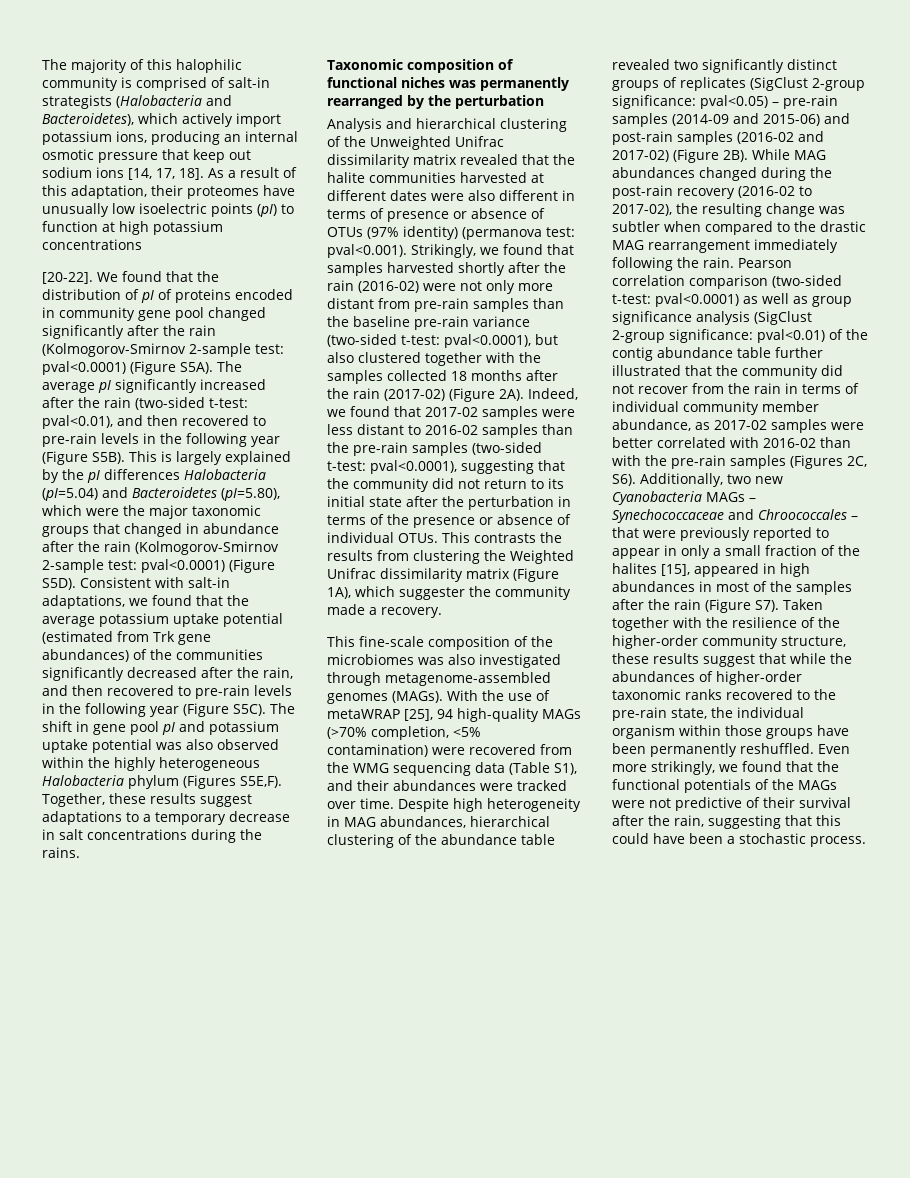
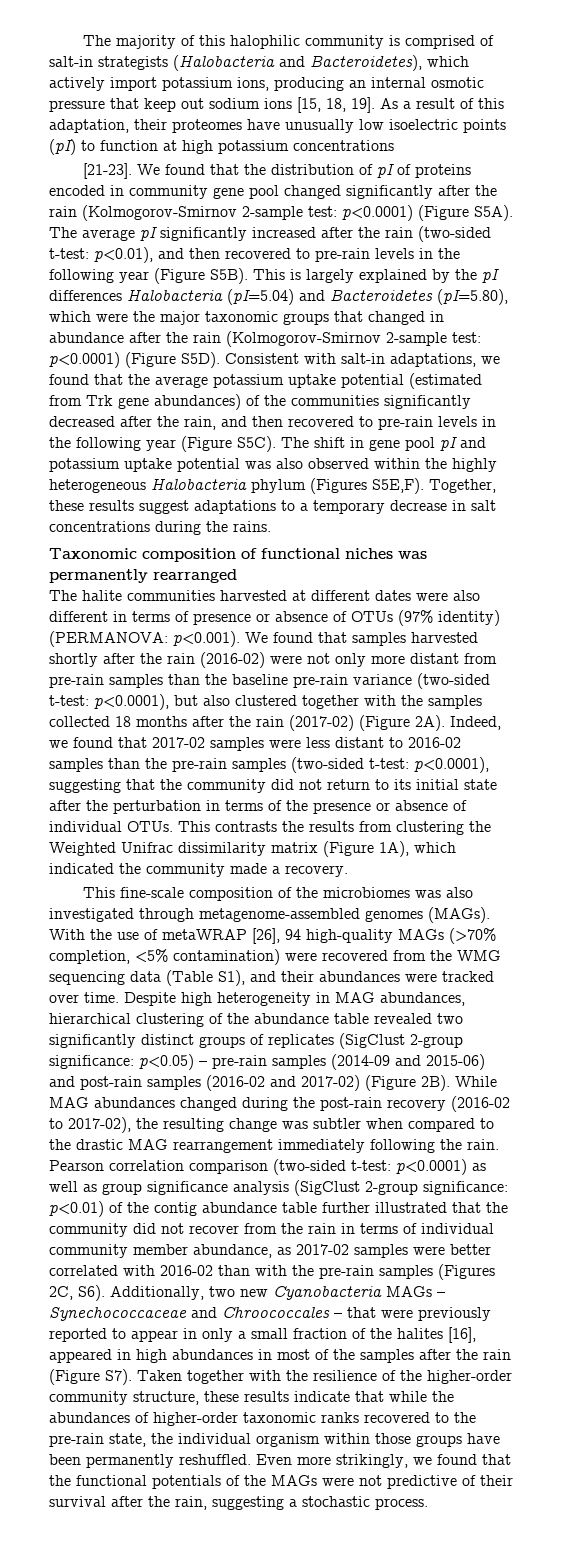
- The majority of this halophilic community is comprised of salt-in strategists (Halobacteria and Bacteroidetes), which actively import potassium ions, producing an internal osmotic pressure that keep out sodium ions [14, 17, 18].
+ The majority of this halophilic community is comprised of salt-in strategists (Halobacteria and Bacteroidetes), which actively import potassium ions, producing an internal osmotic pressure that keep out sodium ions [15, 18, 19].
- [20-22].
+ [21-23].
- We found that the distribution of pI of proteins encoded in community gene pool changed significantly after the rain (Kolmogorov-Smirnov 2-sample test: pval<0.0001) (Figure S5A).
+ We found that the distribution of pI of proteins encoded in community gene pool changed significantly after the rain (Kolmogorov-Smirnov 2-sample test: p<0.0001) (Figure S5A).
- The average pI significantly increased after the rain (two-sided t-test: pval<0.01), and then recovered to pre-rain levels in the following year (Figure S5B).
+ The average pI significantly increased after the rain (two-sided t-test: p<0.01), and then recovered to pre-rain levels in the following year (Figure S5B).
- This is largely explained by the pI differences Halobacteria (pI=5.04) and Bacteroidetes (pI=5.80), which were the major taxonomic groups that changed in abundance after the rain (Kolmogorov-Smirnov 2-sample test: pval<0.0001) (Figure S5D).
+ This is largely explained by the pI differences Halobacteria (pI=5.04) and Bacteroidetes (pI=5.80), which were the major taxonomic groups that changed in abundance after the rain (Kolmogorov-Smirnov 2-sample test: p<0.0001) (Figure S5D).
- Taxonomic composition of functional niches was permanently rearranged by the perturbation
- Analysis and hierarchical clustering of the Unweighted Unifrac dissimilarity matrix revealed that the halite communities harvested at different dates were also different in terms of presence or absence of OTUs (97% identity) (permanova test: pval<0.001). Strikingly, we found that samples harvested shortly after the rain (2016-02) were not only more distant from pre-rain samples than the baseline pre-rain variance (two-sided t-test:
+ Taxonomic composition of functional niches was permanently rearranged
+ The halite communities harvested at different dates were also different in terms of presence or absence of OTUs (97% identity) (PERMANOVA: p<0.001). We found that samples harvested shortly after the rain (2016-02) were not only more distant from pre-rain samples than the baseline pre-rain variance (two-sided t-test:
- pval<0.0001), but also clustered together with the samples collected 18 months after the rain (2017-02) (Figure 2A).
+ p<0.0001), but also clustered together with the samples collected 18 months after the rain (2017-02) (Figure 2A).
- Indeed, we found that 2017-02 samples were less distant to 2016-02 samples than the pre-rain samples (two-sided t-test: pval<0.0001), suggesting that the community did not return to its initial state after the perturbation in terms of the presence or absence of individual OTUs.
+ Indeed, we found that 2017-02 samples were less distant to 2016-02 samples than the pre-rain samples (two-sided t-test: p<0.0001), suggesting that the community did not return to its initial state after the perturbation in terms of the presence or absence of individual OTUs.
- This contrasts the results from clustering the Weighted Unifrac dissimilarity matrix (Figure 1A), which suggester the community made a recovery.
+ This contrasts the results from clustering the Weighted Unifrac dissimilarity matrix (Figure 1A), which indicated the community made a recovery.
- With the use of metaWRAP [25], 94 high-quality MAGs (>70% completion, <5% contamination) were recovered from the WMG sequencing data (Table S1), and their abundances were tracked over time.
+ With the use of metaWRAP [26], 94 high-quality MAGs (>70% completion, <5% contamination) were recovered from the WMG sequencing data (Table S1), and their abundances were tracked over time.
- Despite high heterogeneity in MAG abundances, hierarchical clustering of the abundance table revealed two significantly distinct groups of replicates (SigClust 2-group significance: pval<0.05) – pre-rain samples (2014-09 and 2015-06) and post-rain samples (2016-02 and 2017-02) (Figure 2B).
+ Despite high heterogeneity in MAG abundances, hierarchical clustering of the abundance table revealed two significantly distinct groups of replicates (SigClust 2-group significance: p<0.05) – pre-rain samples (2014-09 and 2015-06) and post-rain samples (2016-02 and 2017-02) (Figure 2B).
- pval<0.0001) as well as group significance analysis (SigClust 2-group significance:
+ p<0.0001) as well as group significance analysis (SigClust 2-group significance:
- pval<0.01) of the contig abundance table further illustrated that the community did not recover from the rain in terms of individual community member abundance, as 2017-02 samples were better correlated with 2016-02 than with the pre-rain samples (Figures 2C, S6). Additionally, two new Cyanobacteria MAGs – Synechococcaceae and Chroococcales – that were previously reported to appear in only a small fraction of the halites [15], appeared in high abundances in most of the samples after the rain (Figure S7). Taken together with the resilience of the higher-order community structure, these results suggest that while the abundances of higher-order taxonomic ranks recovered to the pre-rain state, the individual organism within those groups have been permanently reshuffled.
+ p<0.01) of the contig abundance table further illustrated that the community did not recover from the rain in terms of individual community member abundance, as 2017-02 samples were better correlated with 2016-02 than with the pre-rain samples (Figures 2C, S6). Additionally, two new Cyanobacteria MAGs – Synechococcaceae and Chroococcales – that were previously reported to appear in only a small fraction of the halites [16], appeared in high abundances in most of the samples after the rain (Figure S7). Taken together with the resilience of the higher-order community structure, these results indicate that while the abundances of higher-order taxonomic ranks recovered to the pre-rain state, the individual organism within those groups have been permanently reshuffled.
- Even more strikingly, we found that the functional potentials of the MAGs were not predictive of their survival after the rain, suggesting that this could have been a stochastic process.
+ Even more strikingly, we found that the functional potentials of the MAGs were not predictive of their survival after the rain, suggesting a stochastic process.

